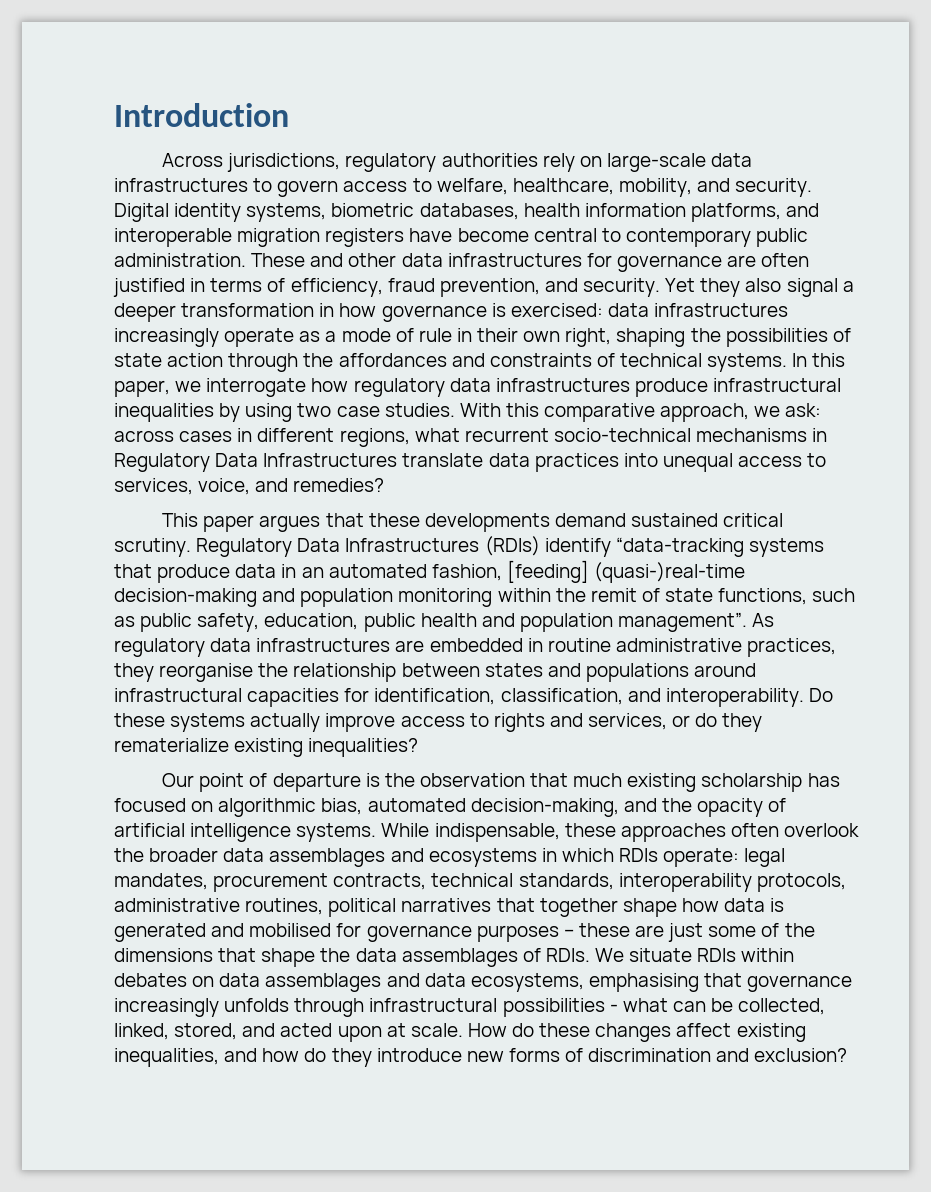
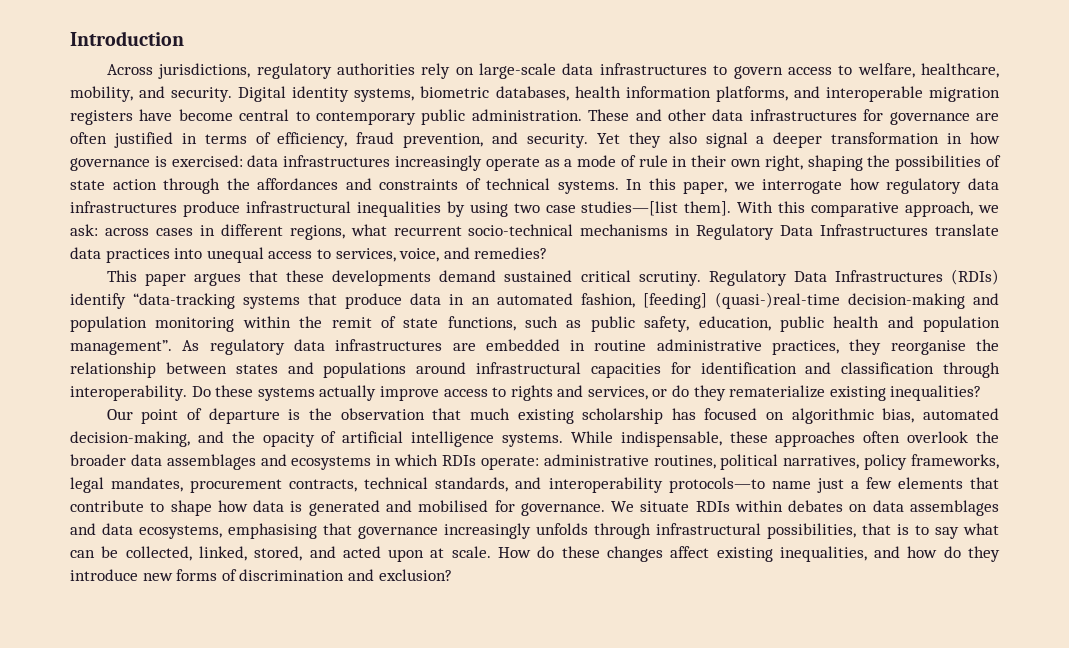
- In this paper, we interrogate how regulatory data infrastructures produce infrastructural inequalities by using two case studies.
+ In this paper, we interrogate how regulatory data infrastructures produce infrastructural inequalities by using two case studies—[list them].
- As regulatory data infrastructures are embedded in routine administrative practices, they reorganise the relationship between states and populations around infrastructural capacities for identification, classification, and interoperability.
+ As regulatory data infrastructures are embedded in routine administrative practices, they reorganise the relationship between states and populations around infrastructural capacities for identification and classification through interoperability.
- While indispensable, these approaches often overlook the broader data assemblages and ecosystems in which RDIs operate: legal mandates, procurement contracts, technical standards, interoperability protocols, administrative routines, political narratives that together shape how data is generated and mobilised for governance purposes – these are just some of the dimensions that shape the data assemblages of RDIs.
+ While indispensable, these approaches often overlook the broader data assemblages and ecosystems in which RDIs operate: administrative routines, political narratives, policy frameworks, legal mandates, procurement contracts, technical standards, and interoperability protocols—to name just a few elements that contribute to shape how data is generated and mobilised for governance.
- We situate RDIs within debates on data assemblages and data ecosystems, emphasising that governance increasingly unfolds through infrastructural possibilities - what can be collected, linked, stored, and acted upon at scale.
+ We situate RDIs within debates on data assemblages and data ecosystems, emphasising that governance increasingly unfolds through infrastructural possibilities, that is to say what can be collected, linked, stored, and acted upon at scale.

